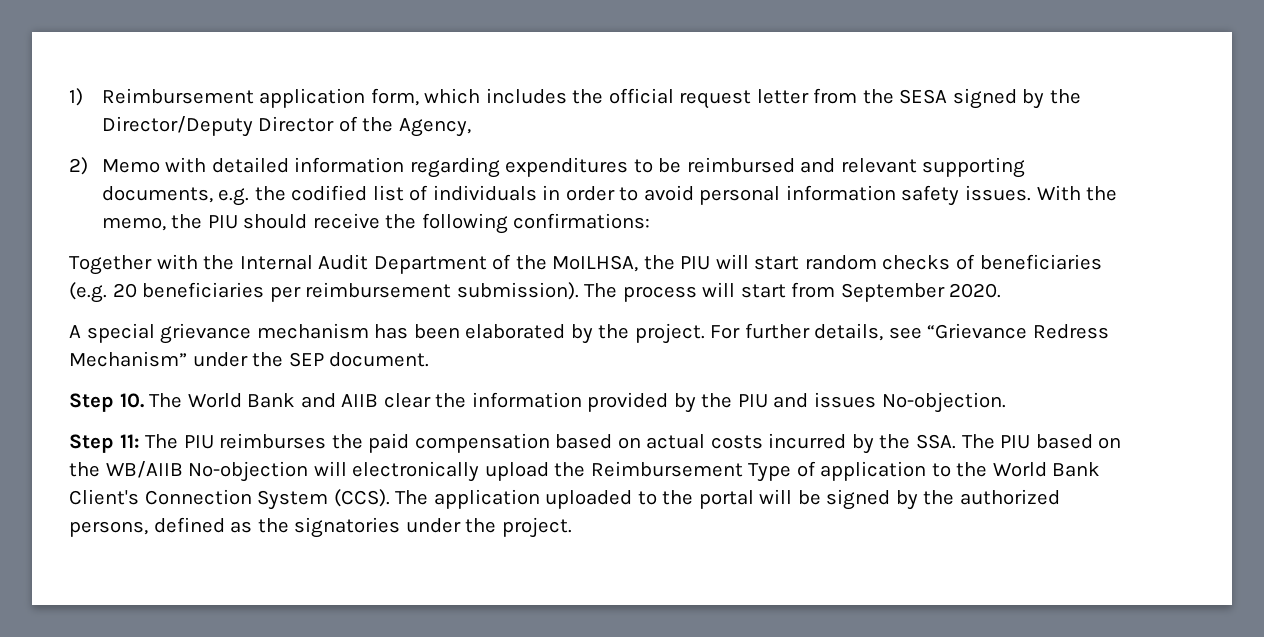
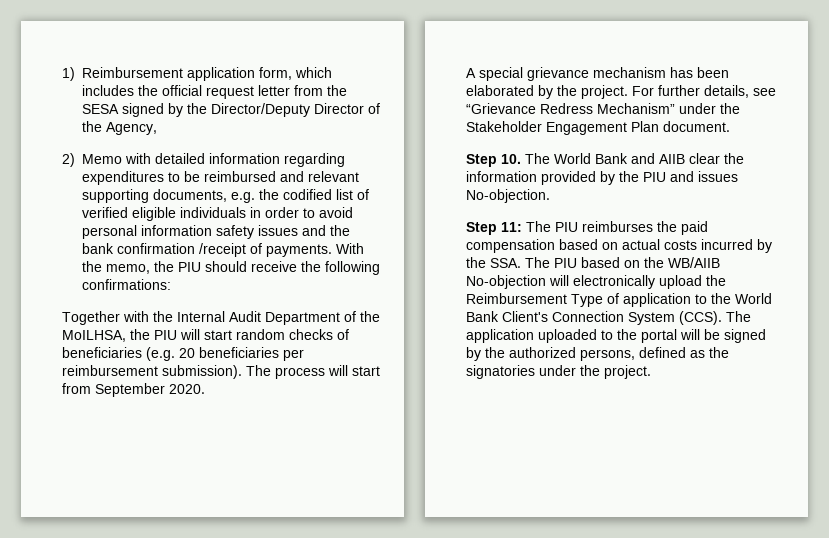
- 2) Memo with detailed information regarding expenditures to be reimbursed and relevant supporting documents, e.g. the codified list of individuals in order to avoid personal information safety issues.
+ 2) Memo with detailed information regarding expenditures to be reimbursed and relevant supporting documents, e.g. the codified list of verified eligible individuals in order to avoid personal information safety issues and the bank confirmation /receipt of payments.
- For further details, see “Grievance Redress Mechanism” under the SEP document.
+ For further details, see “Grievance Redress Mechanism” under the Stakeholder Engagement Plan document.

